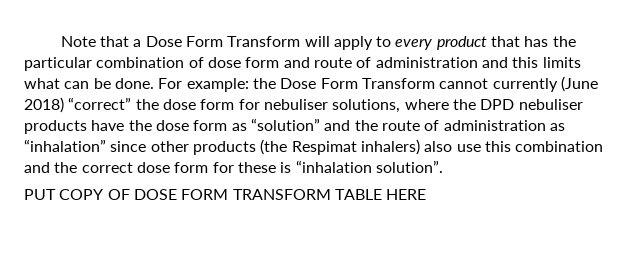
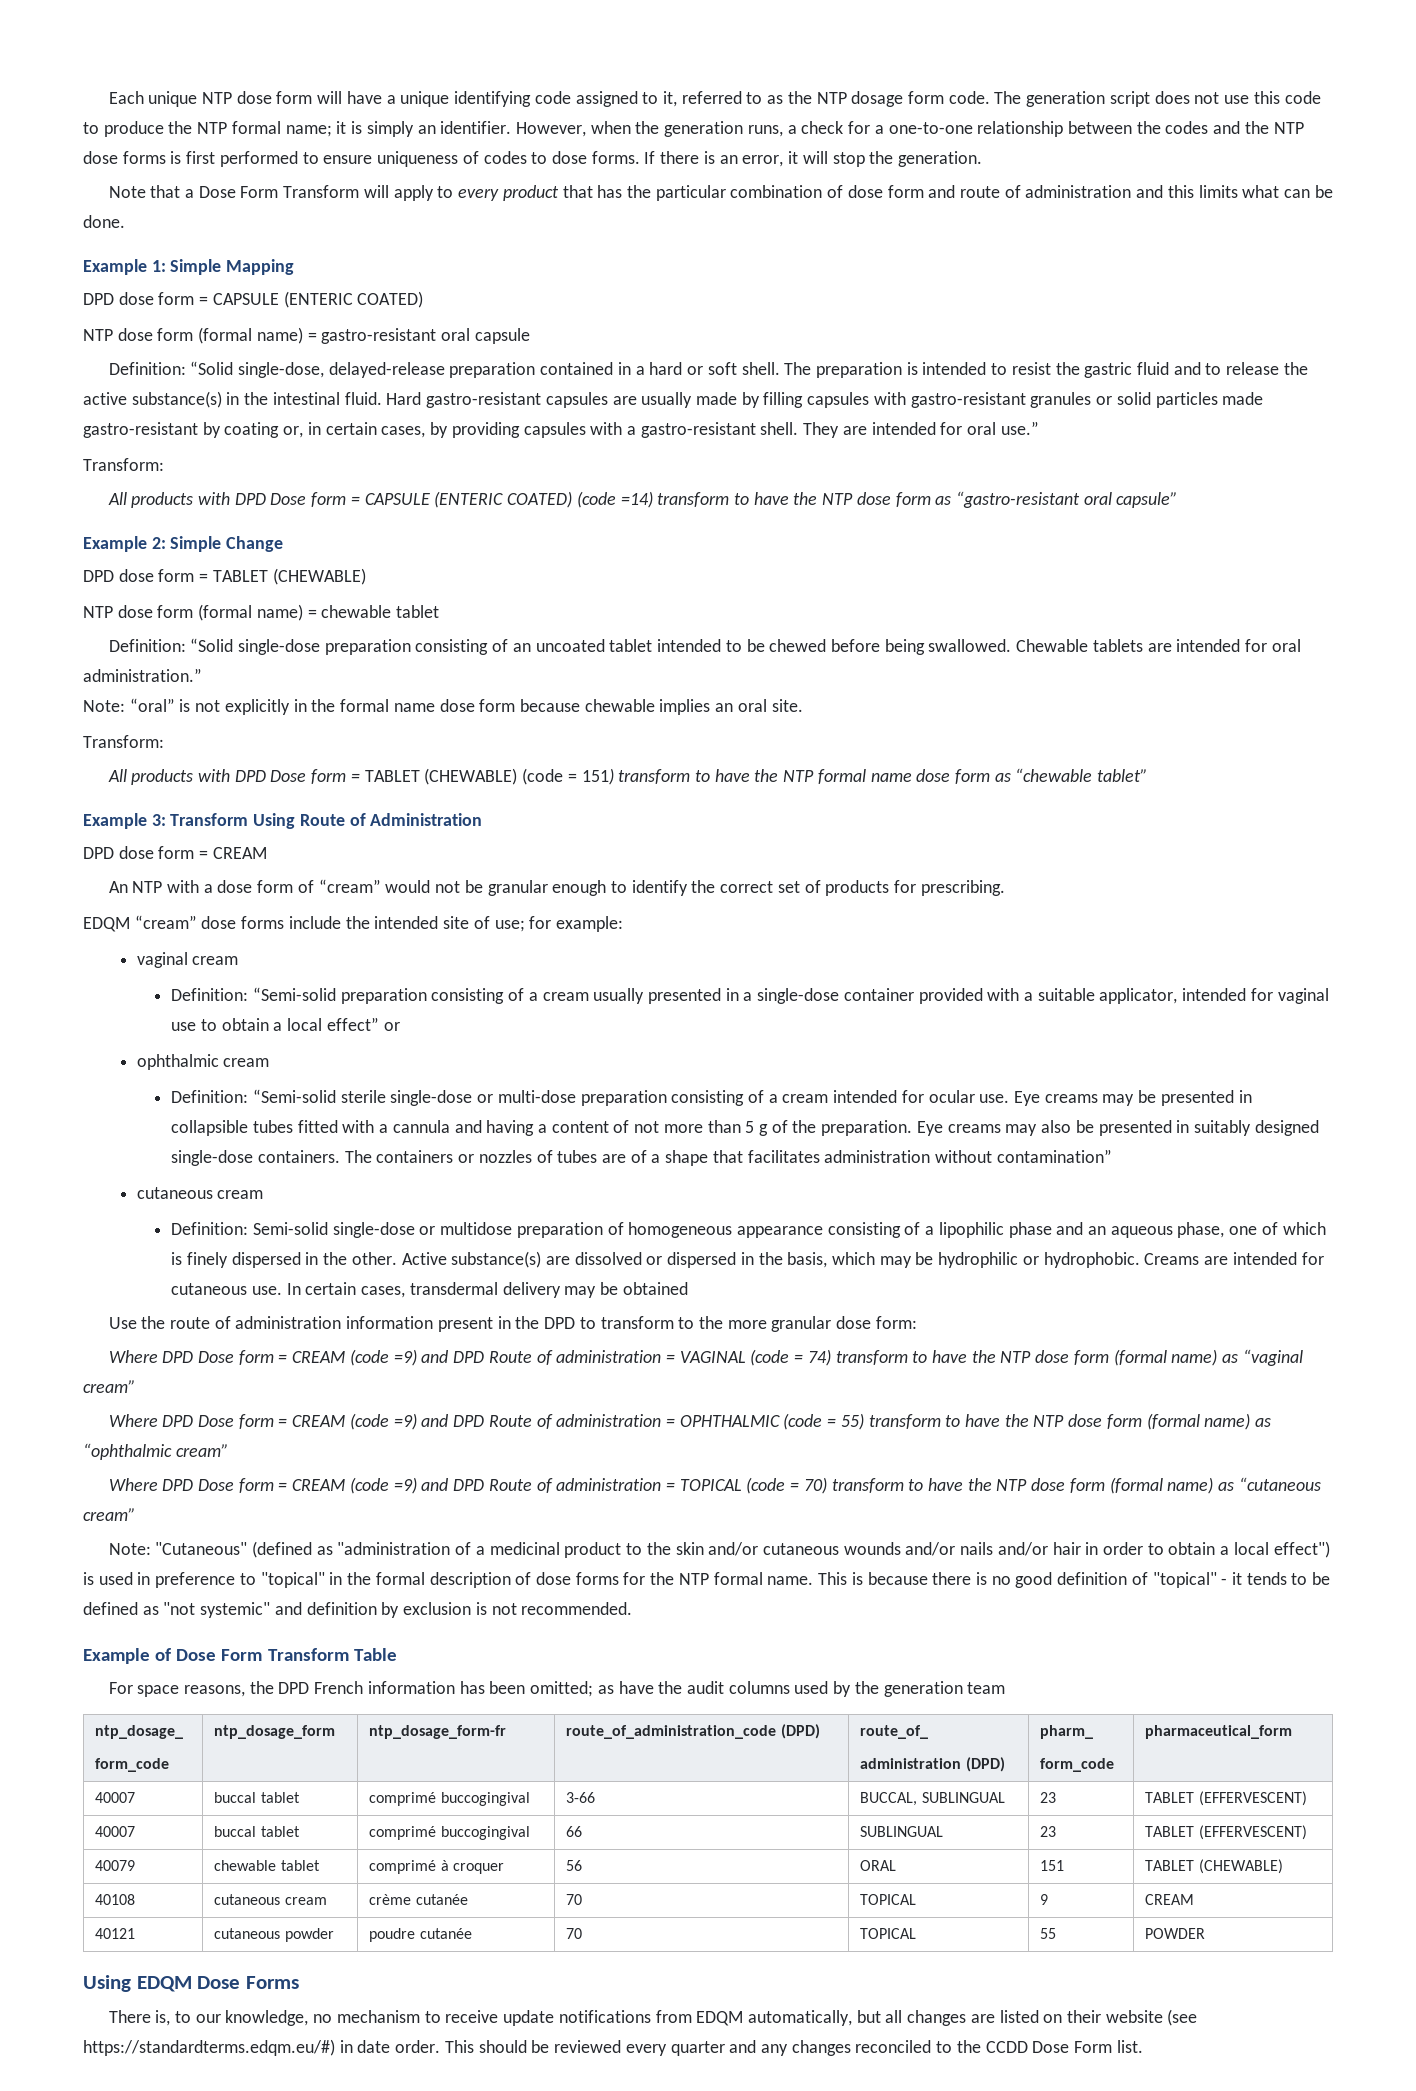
+ Each unique NTP dose form will have a unique identifying code assigned to it, referred to as the NTP dosage form code. The generation script does not use this code to produce the NTP formal name; it is simply an identifier. However, when the generation runs, a check for a one-to-one relationship between the codes and the NTP dose forms is first performed to ensure uniqueness of codes to dose forms. If there is an error, it will stop the generation.
- Note that a Dose Form Transform will apply to every product that has the particular combination of dose form and route of administration and this limits what can be done. For example: the Dose Form Transform cannot currently (June 2018) “correct” the dose form for nebuliser solutions, where the DPD nebuliser products have the dose form as “solution” and the route of administration as “inhalation” since other products (the Respimat inhalers) also use this combination and the correct dose form for these is “inhalation solution”.
- PUT COPY OF DOSE FORM TRANSFORM TABLE HERE
+ Note that a Dose Form Transform will apply to every product that has the particular combination of dose form and route of administration and this limits what can be done.
+ Example 1: Simple Mapping
+ DPD dose form = CAPSULE (ENTERIC COATED)
+ NTP dose form (formal name) = gastro-resistant oral capsule
+ Definition: “Solid single-dose, delayed-release preparation contained in a hard or soft shell. The preparation is intended to resist the gastric fluid and to release the active substance(s) in the intestinal fluid. Hard gastro-resistant capsules are usually made by filling capsules with gastro-resistant granules or solid particles made gastro-resistant by coating or, in certain cases, by providing capsules with a gastro-resistant shell. They are intended for oral use.”
+ Transform:
+ All products with DPD Dose form = CAPSULE (ENTERIC COATED) (code =14) transform to have the NTP dose form as “gastro-resistant oral capsule”
+ Example 2: Simple Change
+ DPD dose form = TABLET (CHEWABLE)
+ NTP dose form (formal name) = chewable tablet
+ Definition: “Solid single-dose preparation consisting of an uncoated tablet intended to be chewed before being swallowed. Chewable tablets are intended for oral administration.”
+ Note: “oral” is not explicitly in the formal name dose form because chewable implies an oral site.
+ Transform:
+ All products with DPD Dose form = TABLET (CHEWABLE) (code = 151) transform to have the NTP formal name dose form as “chewable tablet”
+ Example 3: Transform Using Route of Administration
+ DPD dose form = CREAM
+ An NTP with a dose form of “cream” would not be granular enough to identify the correct set of products for prescribing.
+ EDQM “cream” dose forms include the intended site of use; for example:
+ vaginal cream
+ Definition: “Semi-solid preparation consisting of a cream usually presented in a single-dose container provided with a suitable applicator, intended for vaginal use to obtain a local effect” or
+ ophthalmic cream
+ Definition: “Semi-solid sterile single-dose or multi-dose preparation consisting of a cream intended for ocular use. Eye creams may be presented in collapsible tubes fitted with a cannula and having a content of not more than 5 g of the preparation. Eye creams may also be presented in suitably designed single-dose containers. The containers or nozzles of tubes are of a shape that facilitates administration without contamination”
+ cutaneous cream
+ Definition: Semi-solid single-dose or multidose preparation of homogeneous appearance consisting of a lipophilic phase and an aqueous phase, one of which is finely dispersed in the other. Active substance(s) are dissolved or dispersed in the basis, which may be hydrophilic or hydrophobic. Creams are intended for cutaneous use. In certain cases, transdermal delivery may be obtained
+ Use the route of administration information present in the DPD to transform to the more granular dose form:
+ Where DPD Dose form = CREAM (code =9) and DPD Route of administration = VAGINAL (code = 74) transform to have the NTP dose form (formal name) as “vaginal cream”
+ Where DPD Dose form = CREAM (code =9) and DPD Route of administration = OPHTHALMIC (code = 55) transform to have the NTP dose form (formal name) as “ophthalmic cream”
+ Where DPD Dose form = CREAM (code =9) and DPD Route of administration = TOPICAL (code = 70) transform to have the NTP dose form (formal name) as “cutaneous cream”
+ Note: "Cutaneous" (defined as "administration of a medicinal product to the skin and/or cutaneous wounds and/or nails and/or hair in order to obtain a local effect") is used in preference to "topical" in the formal description of dose forms for the NTP formal name. This is because there is no good definition of "topical" - it tends to be defined as "not systemic" and definition by exclusion is not recommended.
+ Example of Dose Form Transform Table
+ For space reasons, the DPD French information has been omitted; as have the audit columns used by the generation team
+ ntp_dosage_
+ form_code | ntp_dosage_form | ntp_dosage_form-fr | route_of_administration_code (DPD) | route_of_
+ administration (DPD) | pharm_
+ form_code | pharmaceutical_form
+ 40007 | buccal tablet | comprimé buccogingival | 3-66 | BUCCAL, SUBLINGUAL | 23 | TABLET (EFFERVESCENT)
+ 40007 | buccal tablet | comprimé buccogingival | 66 | SUBLINGUAL | 23 | TABLET (EFFERVESCENT)
+ 40079 | chewable tablet | comprimé à croquer | 56 | ORAL | 151 | TABLET (CHEWABLE)
+ 40108 | cutaneous cream | crème cutanée | 70 | TOPICAL | 9 | CREAM
+ 40121 | cutaneous powder | poudre cutanée | 70 | TOPICAL | 55 | POWDER
+ Using EDQM Dose Forms
+ There is, to our knowledge, no mechanism to receive update notifications from EDQM automatically, but all changes are listed on their website (see https://standardterms.edqm.eu/#) in date order. This should be reviewed every quarter and any changes reconciled to the CCDD Dose Form list.

